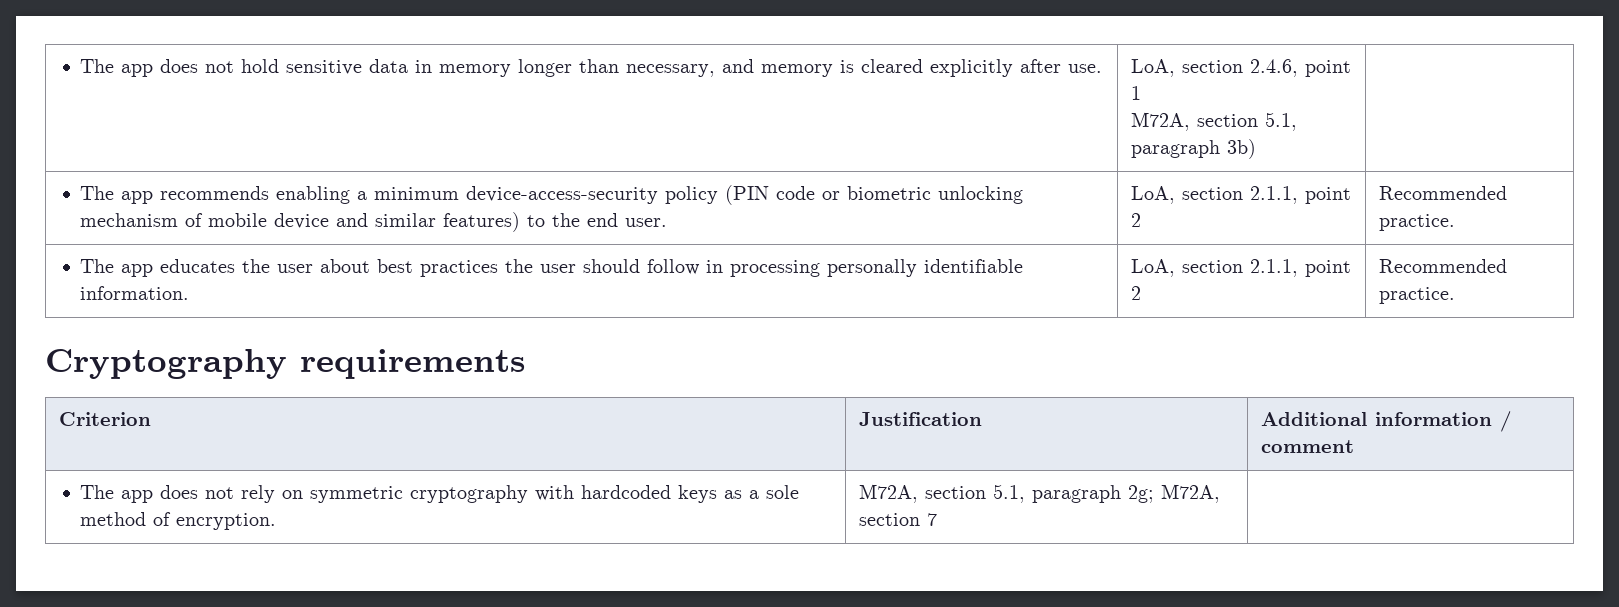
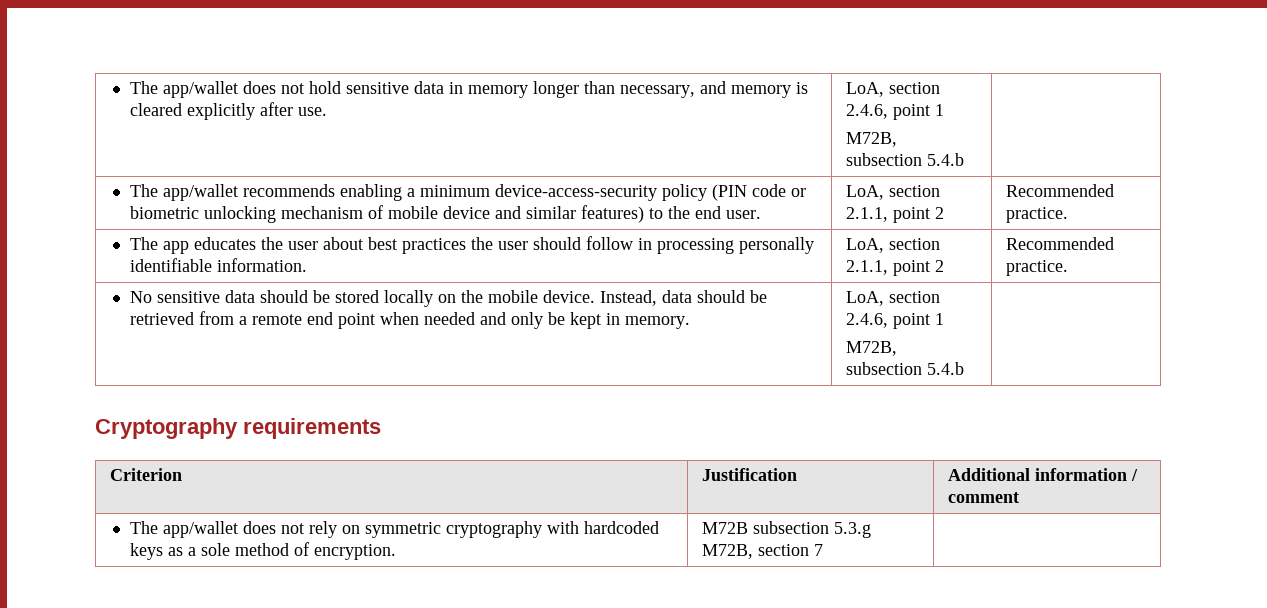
- The app does not hold sensitive data in memory longer than necessary, and memory is cleared explicitly after use. | LoA, section 2.4.6, point 1
- M72A, section 5.1, paragraph 3b) |
- The app recommends enabling a minimum device-access-security policy (PIN code or biometric unlocking mechanism of mobile device and similar features) to the end user. | LoA, section 2.1.1, point 2 | Recommended practice.
+ The app/wallet does not hold sensitive data in memory longer than necessary, and memory is cleared explicitly after use. | LoA, section 2.4.6, point 1
+ M72B, subsection 5.4.b |
+ The app/wallet recommends enabling a minimum device-access-security policy (PIN code or biometric unlocking mechanism of mobile device and similar features) to the end user. | LoA, section 2.1.1, point 2 | Recommended practice.
+ No sensitive data should be stored locally on the mobile device. Instead, data should be retrieved from a remote end point when needed and only be kept in memory. | LoA, section 2.4.6, point 1
+ M72B, subsection 5.4.b |
- The app does not rely on symmetric cryptography with hardcoded keys as a sole method of encryption. | M72A, section 5.1, paragraph 2g; M72A, section 7 |
+ The app/wallet does not rely on symmetric cryptography with hardcoded keys as a sole method of encryption. | M72B subsection 5.3.g M72B, section 7 |

